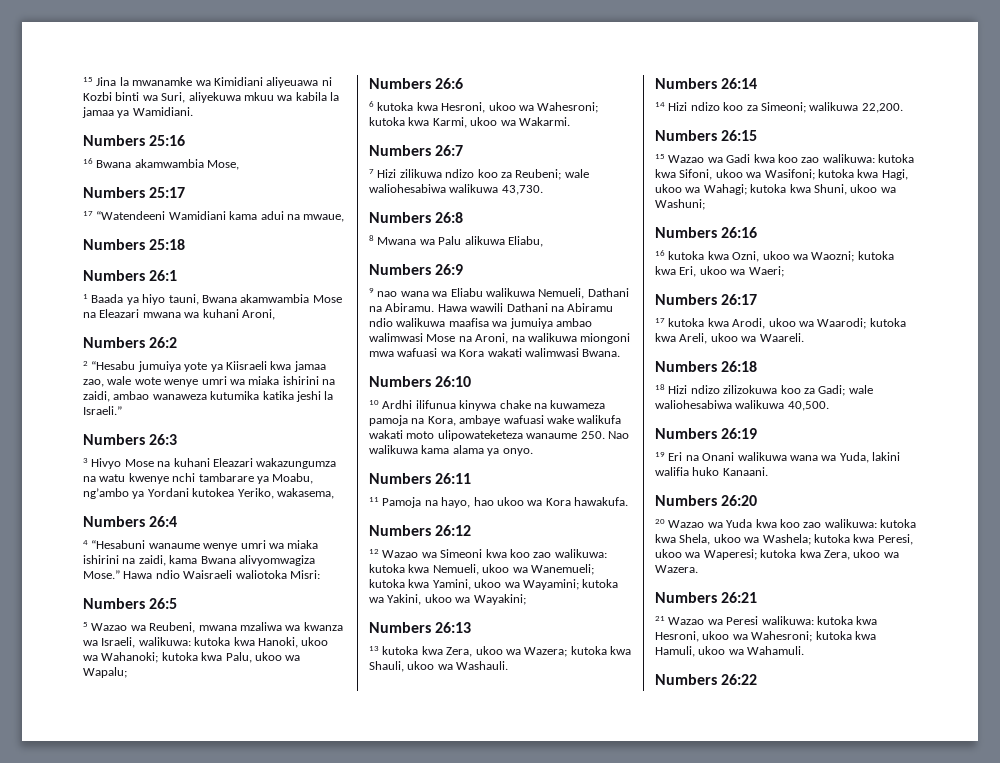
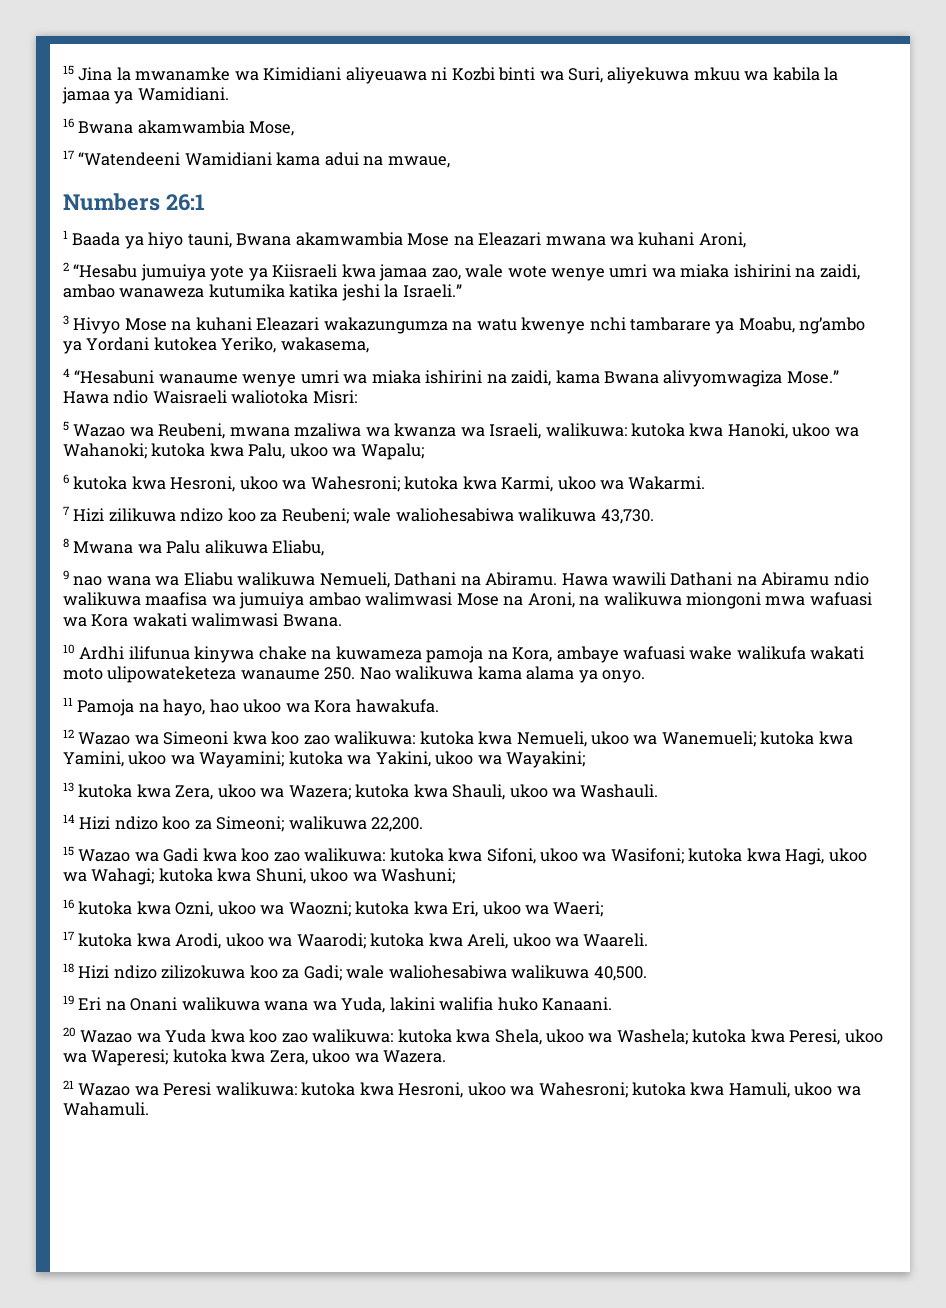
- Numbers 25:16
- Numbers 25:17
- Numbers 25:18
- Numbers 26:2
- Numbers 26:3
- Numbers 26:4
- Numbers 26:5
- Numbers 26:6
- Numbers 26:7
- Numbers 26:8
- Numbers 26:9
- Numbers 26:10
- Numbers 26:11
- Numbers 26:12
- Numbers 26:13
- Numbers 26:14
- Numbers 26:15
- Numbers 26:16
- Numbers 26:17
- Numbers 26:18
- Numbers 26:19
- Numbers 26:20
- Numbers 26:21
- Numbers 26:22

